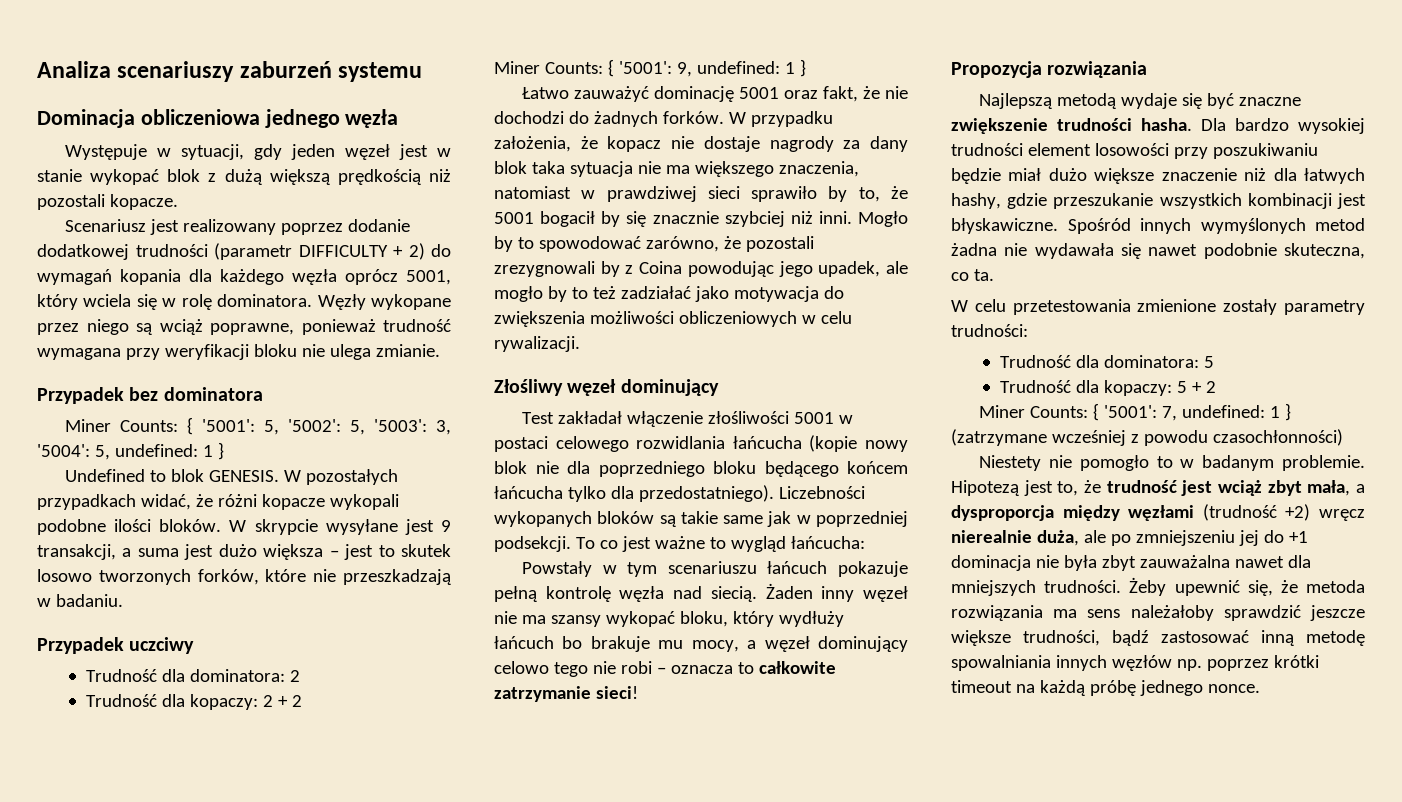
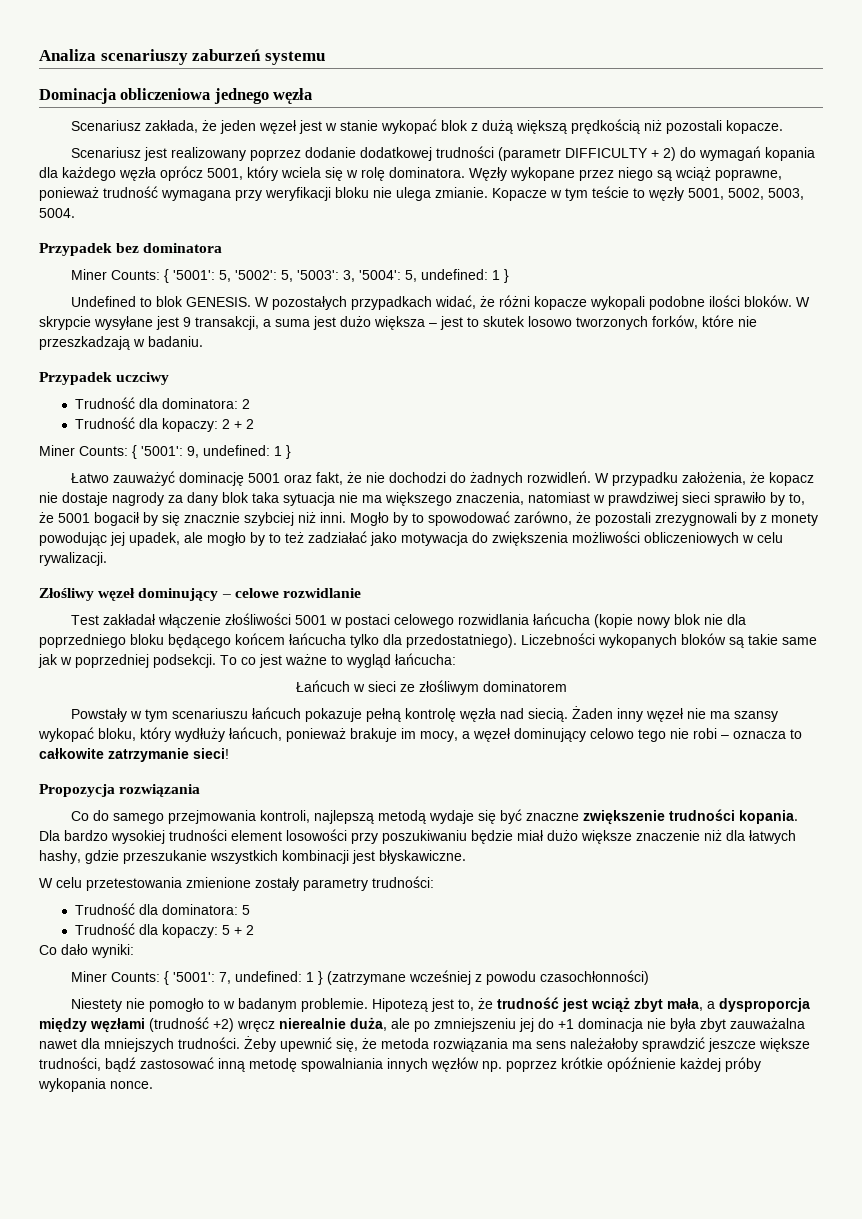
- Występuje w sytuacji, gdy jeden węzeł jest w stanie wykopać blok z dużą większą prędkością niż pozostali kopacze.
+ Scenariusz zakłada, że jeden węzeł jest w stanie wykopać blok z dużą większą prędkością niż pozostali kopacze.
+ Kopacze w tym teście to węzły 5001, 5002, 5003, 5004.
- Łatwo zauważyć dominację 5001 oraz fakt, że nie dochodzi do żadnych forków.
+ Łatwo zauważyć dominację 5001 oraz fakt, że nie dochodzi do żadnych rozwidleń.
- Mogło by to spowodować zarówno, że pozostali zrezygnowali by z Coina powodując jego upadek, ale mogło by to też zadziałać jako motywacja do zwiększenia możliwości obliczeniowych w celu rywalizacji.
+ Mogło by to spowodować zarówno, że pozostali zrezygnowali by z monety powodując jej upadek, ale mogło by to też zadziałać jako motywacja do zwiększenia możliwości obliczeniowych w celu rywalizacji.
- Złośliwy węzeł dominujący
+ Złośliwy węzeł dominujący – celowe rozwidlanie
+ Łańcuch w sieci ze złośliwym dominatorem
- Żaden inny węzeł nie ma szansy wykopać bloku, który wydłuży łańcuch bo brakuje mu mocy, a węzeł dominujący celowo tego nie robi – oznacza to całkowite zatrzymanie sieci!
+ Żaden inny węzeł nie ma szansy wykopać bloku, który wydłuży łańcuch, ponieważ brakuje im mocy, a węzeł dominujący celowo tego nie robi – oznacza to całkowite zatrzymanie sieci!
- Najlepszą metodą wydaje się być znaczne zwiększenie trudności hasha.
+ Co do samego przejmowania kontroli, najlepszą metodą wydaje się być znaczne zwiększenie trudności kopania.
- Spośród innych wymyślonych metod żadna nie wydawała się nawet podobnie skuteczna, co ta.
+ Co dało wyniki:
- Żeby upewnić się, że metoda rozwiązania ma sens należałoby sprawdzić jeszcze większe trudności, bądź zastosować inną metodę spowalniania innych węzłów np. poprzez krótki timeout na każdą próbę jednego nonce.
+ Żeby upewnić się, że metoda rozwiązania ma sens należałoby sprawdzić jeszcze większe trudności, bądź zastosować inną metodę spowalniania innych węzłów np. poprzez krótkie opóźnienie każdej próby wykopania nonce.

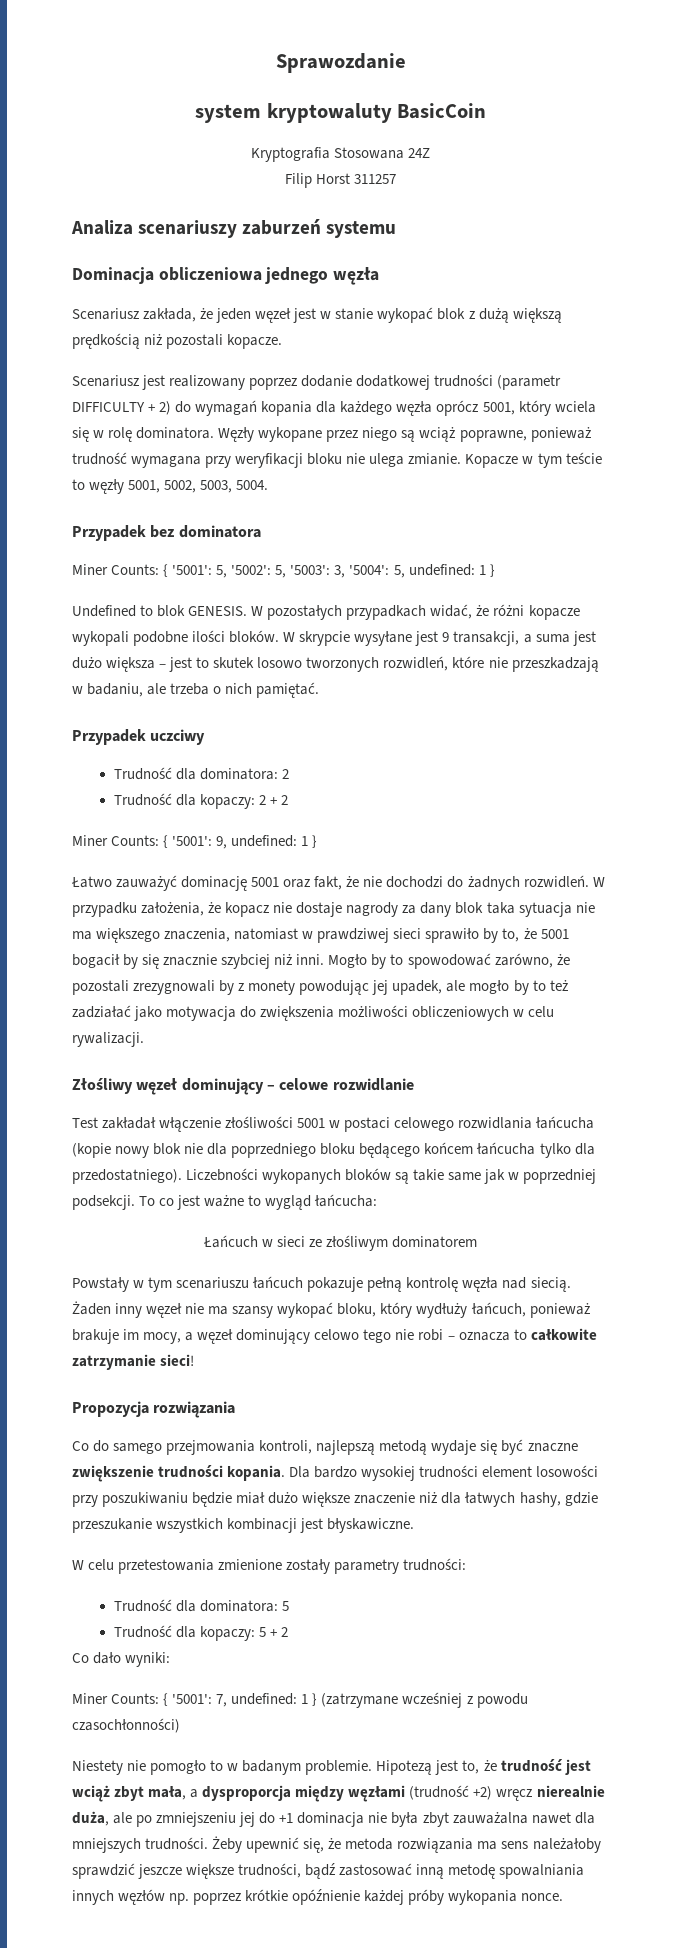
+ Sprawozdanie
+ system kryptowaluty BasicCoin
+ Kryptografia Stosowana 24Z
+ Filip Horst 311257
- W skrypcie wysyłane jest 9 transakcji, a suma jest dużo większa – jest to skutek losowo tworzonych forków, które nie przeszkadzają w badaniu.
+ W skrypcie wysyłane jest 9 transakcji, a suma jest dużo większa – jest to skutek losowo tworzonych rozwidleń, które nie przeszkadzają w badaniu, ale trzeba o nich pamiętać.

